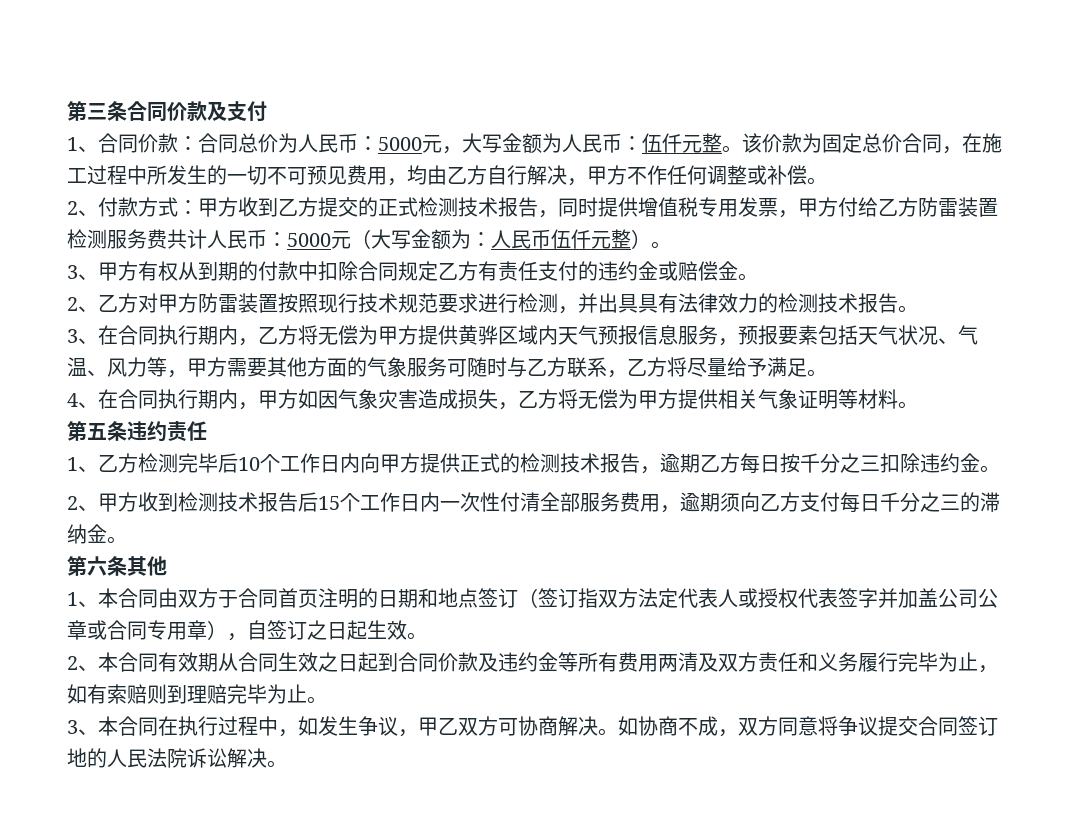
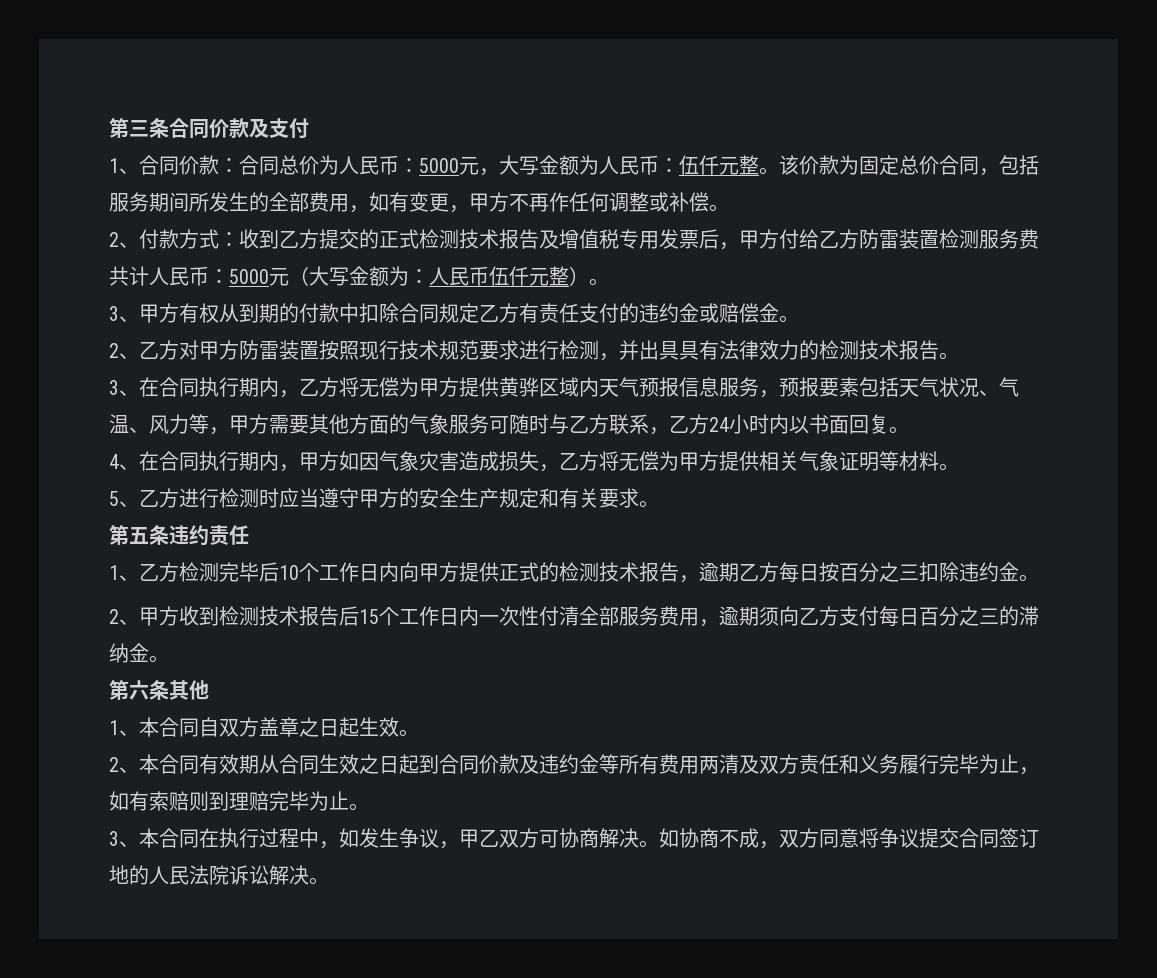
- 该价款为固定总价合同，在施工过程中所发生的一切不可预见费用，均由乙方自行解决，甲方不作任何调整或补偿。
+ 该价款为固定总价合同，包括服务期间所发生的全部费用，如有变更，甲方不再作任何调整或补偿。
- 2、付款方式：甲方收到乙方提交的正式检测技术报告，同时提供增值税专用发票，甲方付给乙方防雷装置检测服务费共计人民币：5000元（大写金额为：人民币伍仟元整）。
+ 2、付款方式：收到乙方提交的正式检测技术报告及增值税专用发票后，甲方付给乙方防雷装置检测服务费共计人民币：5000元（大写金额为：人民币伍仟元整）。
- 3、在合同执行期内，乙方将无偿为甲方提供黄骅区域内天气预报信息服务，预报要素包括天气状况、气温、风力等，甲方需要其他方面的气象服务可随时与乙方联系，乙方将尽量给予满足。
+ 3、在合同执行期内，乙方将无偿为甲方提供黄骅区域内天气预报信息服务，预报要素包括天气状况、气温、风力等，甲方需要其他方面的气象服务可随时与乙方联系，乙方24小时内以书面回复。
+ 5、乙方进行检测时应当遵守甲方的安全生产规定和有关要求。
- 1、乙方检测完毕后10个工作日内向甲方提供正式的检测技术报告，逾期乙方每日按千分之三扣除违约金。
+ 1、乙方检测完毕后10个工作日内向甲方提供正式的检测技术报告，逾期乙方每日按百分之三扣除违约金。
- 2、甲方收到检测技术报告后15个工作日内一次性付清全部服务费用，逾期须向乙方支付每日千分之三的滞纳金。
+ 2、甲方收到检测技术报告后15个工作日内一次性付清全部服务费用，逾期须向乙方支付每日百分之三的滞纳金。
- 1、本合同由双方于合同首页注明的日期和地点签订（签订指双方法定代表人或授权代表签字并加盖公司公章或合同专用章），自签订之日起生效。
+ 1、本合同自双方盖章之日起生效。

